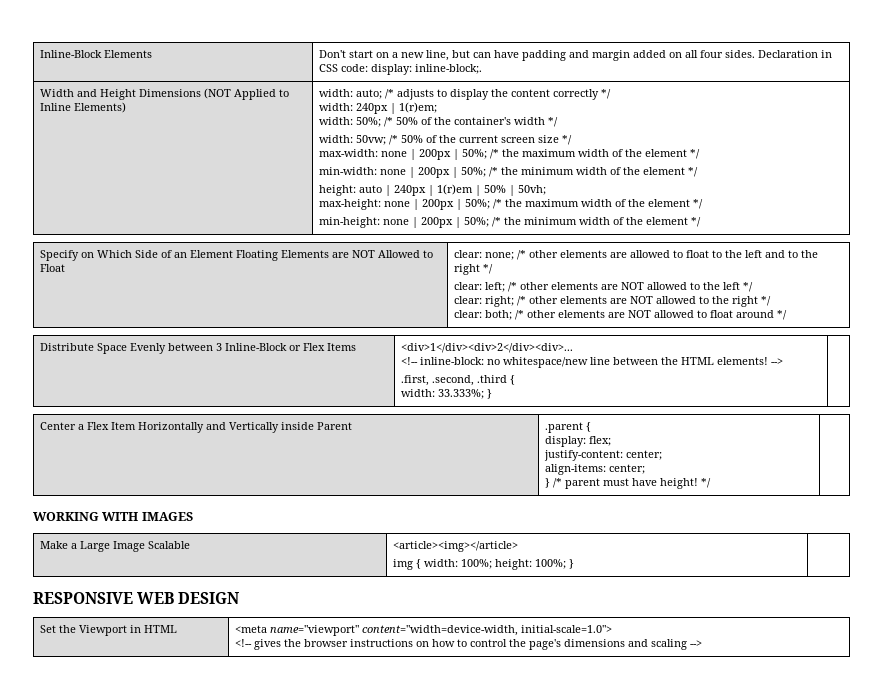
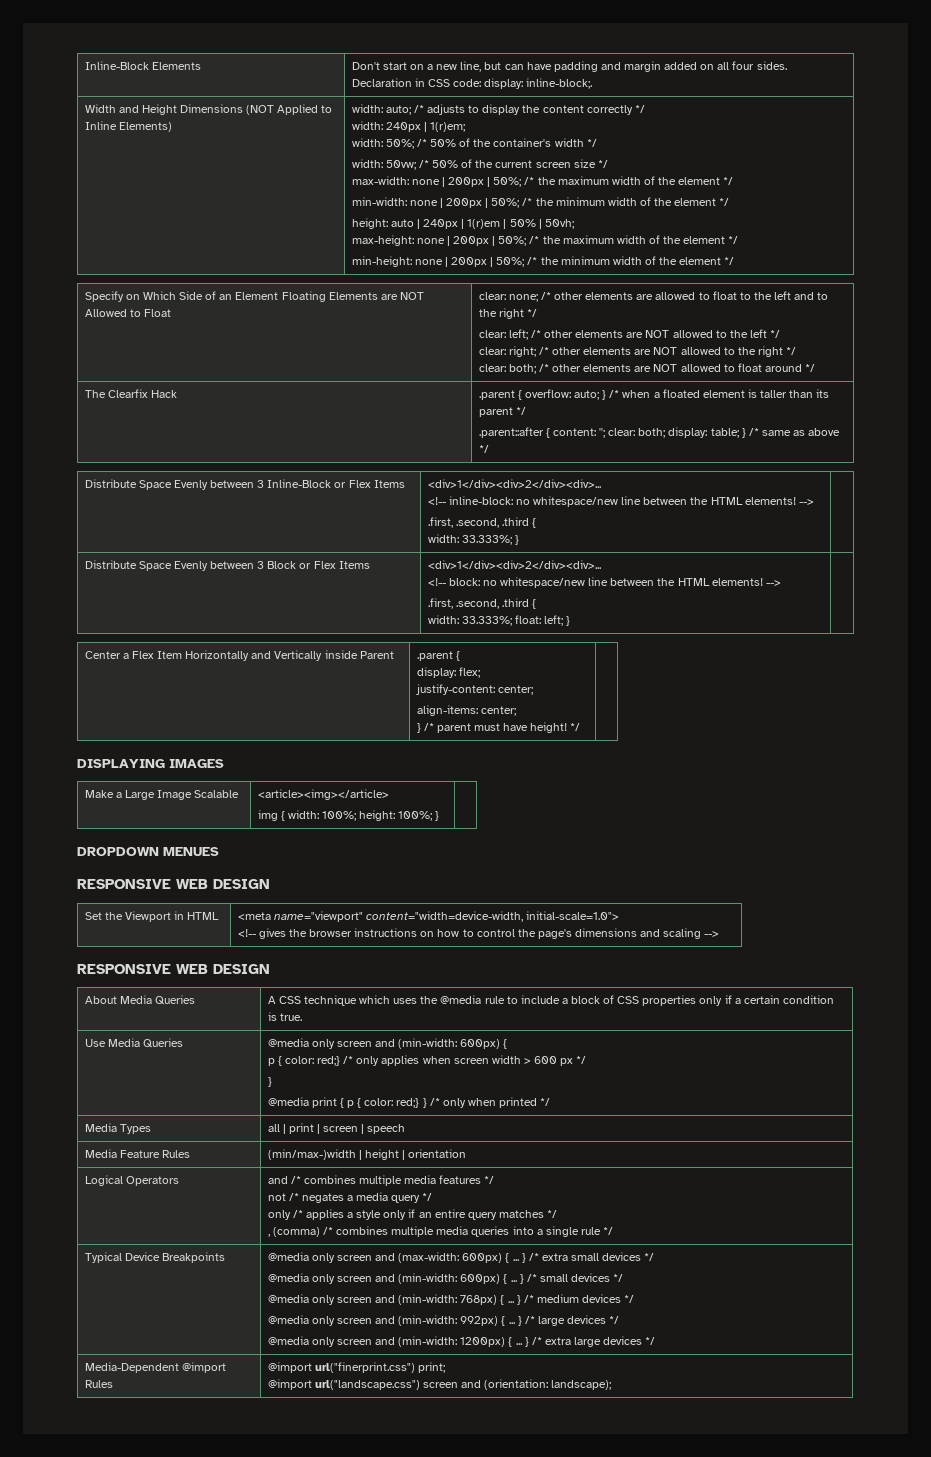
+ The Clearfix Hack | .parent { overflow: auto; } /* when a floated element is taller than its parent */
+ .parent::after { content: ''; clear: both; display: table; } /* same as above */
+ Distribute Space Evenly between 3 Block or Flex Items | <div>1</div><div>2</div><div>...
+ <!-- block: no whitespace/new line between the HTML elements! -->
+ .first, .second, .third {
+ width: 33.333%; float: left; } |
- WORKING WITH IMAGES
+ DISPLAYING IMAGES
+ DROPDOWN MENUES
  Set the Viewport in HTML | <meta name="viewport" content="width=device-width, initial-scale=1.0">
  <!-- gives the browser instructions on how to control the page's dimensions and scaling -->
+ RESPONSIVE WEB DESIGN
+ About Media Queries | A CSS technique which uses the @media rule to include a block of CSS properties only if a certain condition is true.
+ Use Media Queries | @media only screen and (min-width: 600px) {
+ p { color: red;} /* only applies when screen width > 600 px */
+ }
+ @media print { p { color: red;} } /* only when printed */
+ Media Types | all | print | screen | speech
+ Media Feature Rules | (min/max-)width | height | orientation
+ Logical Operators | and /* combines multiple media features */
+ not /* negates a media query */
+ only /* applies a style only if an entire query matches */
+ , (comma) /* combines multiple media queries into a single rule */
+ Typical Device Breakpoints | @media only screen and (max-width: 600px) { ... } /* extra small devices */
+ @media only screen and (min-width: 600px) { ... } /* small devices */
+ @media only screen and (min-width: 768px) { ... } /* medium devices */
+ @media only screen and (min-width: 992px) { ... } /* large devices */
+ @media only screen and (min-width: 1200px) { ... } /* extra large devices */
+ Media-Dependent @import Rules | @import url("finerprint.css") print;
+ @import url("landscape.css") screen and (orientation: landscape);

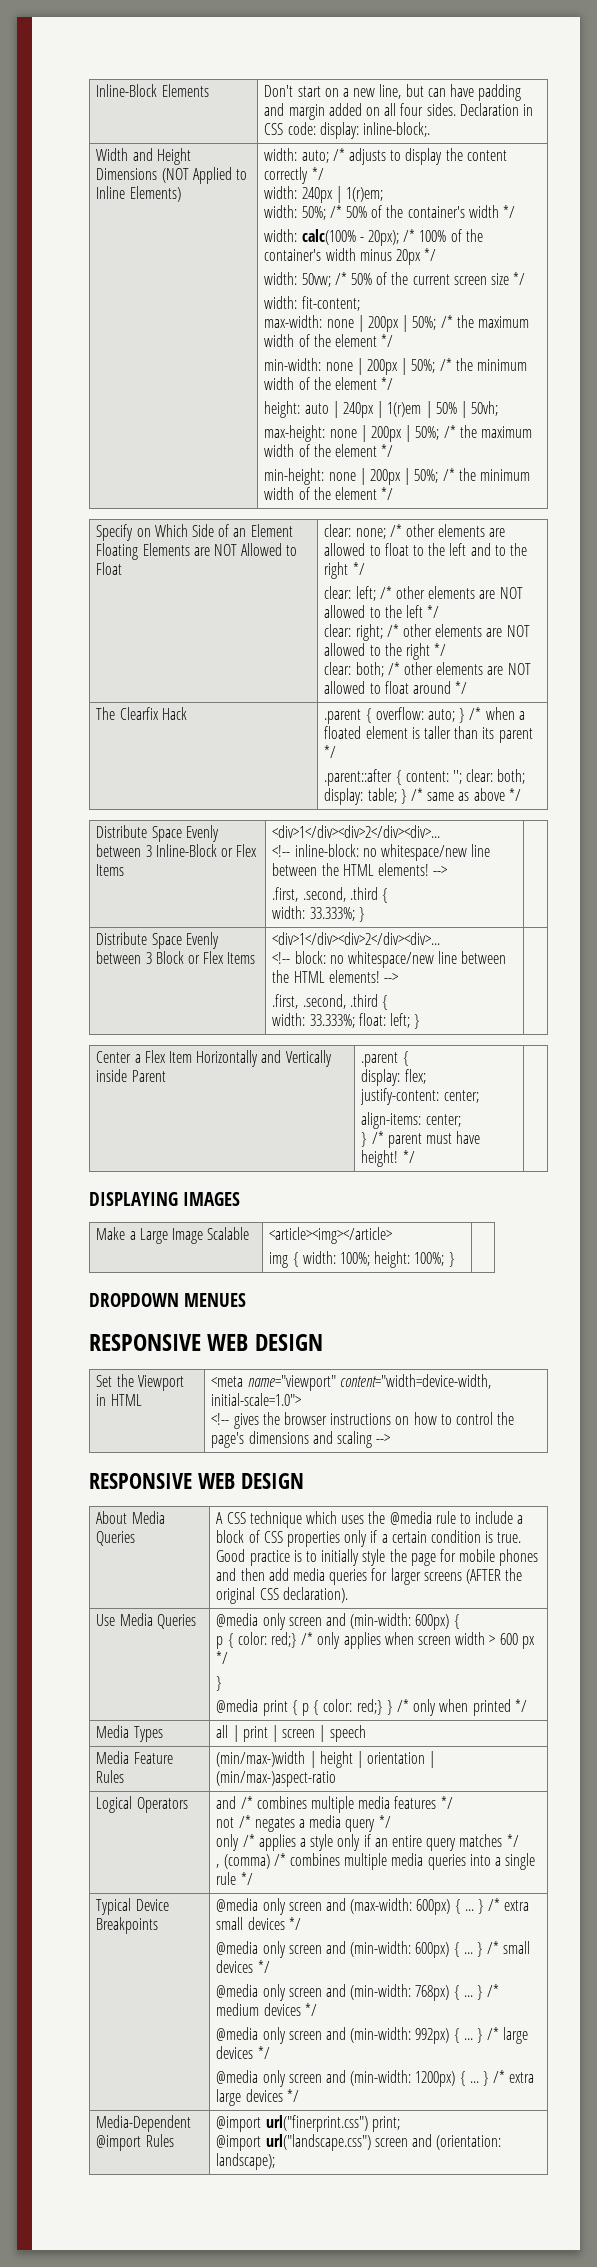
+ width: calc(100% - 20px); /* 100% of the container's width minus 20px */
+ width: fit-content;
+ Good practice is to initially style the page for mobile phones and then add media queries for larger screens (AFTER the original CSS declaration).
- Media Feature Rules | (min/max-)width | height | orientation
+ Media Feature Rules | (min/max-)width | height | orientation | (min/max-)aspect-ratio

